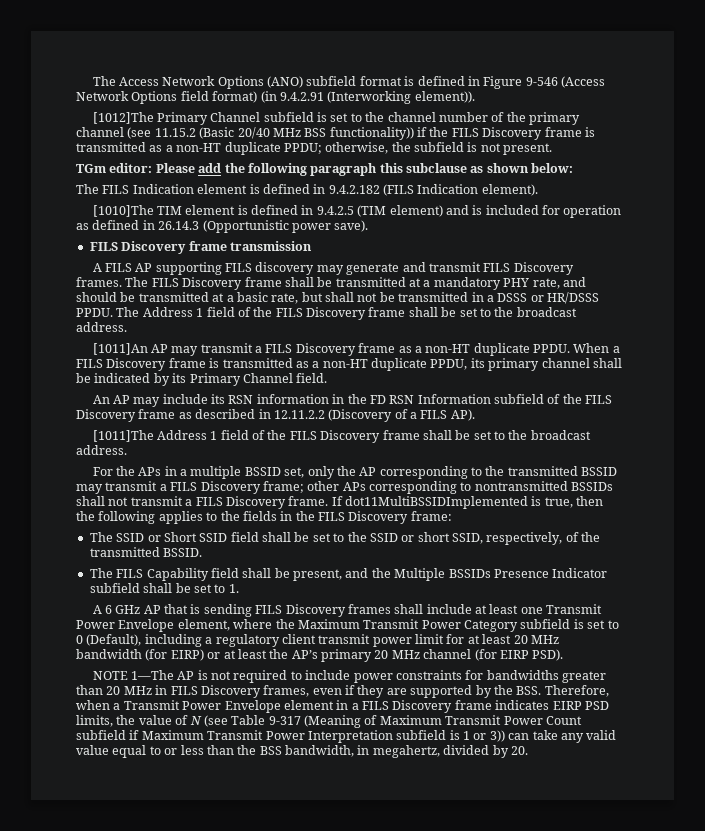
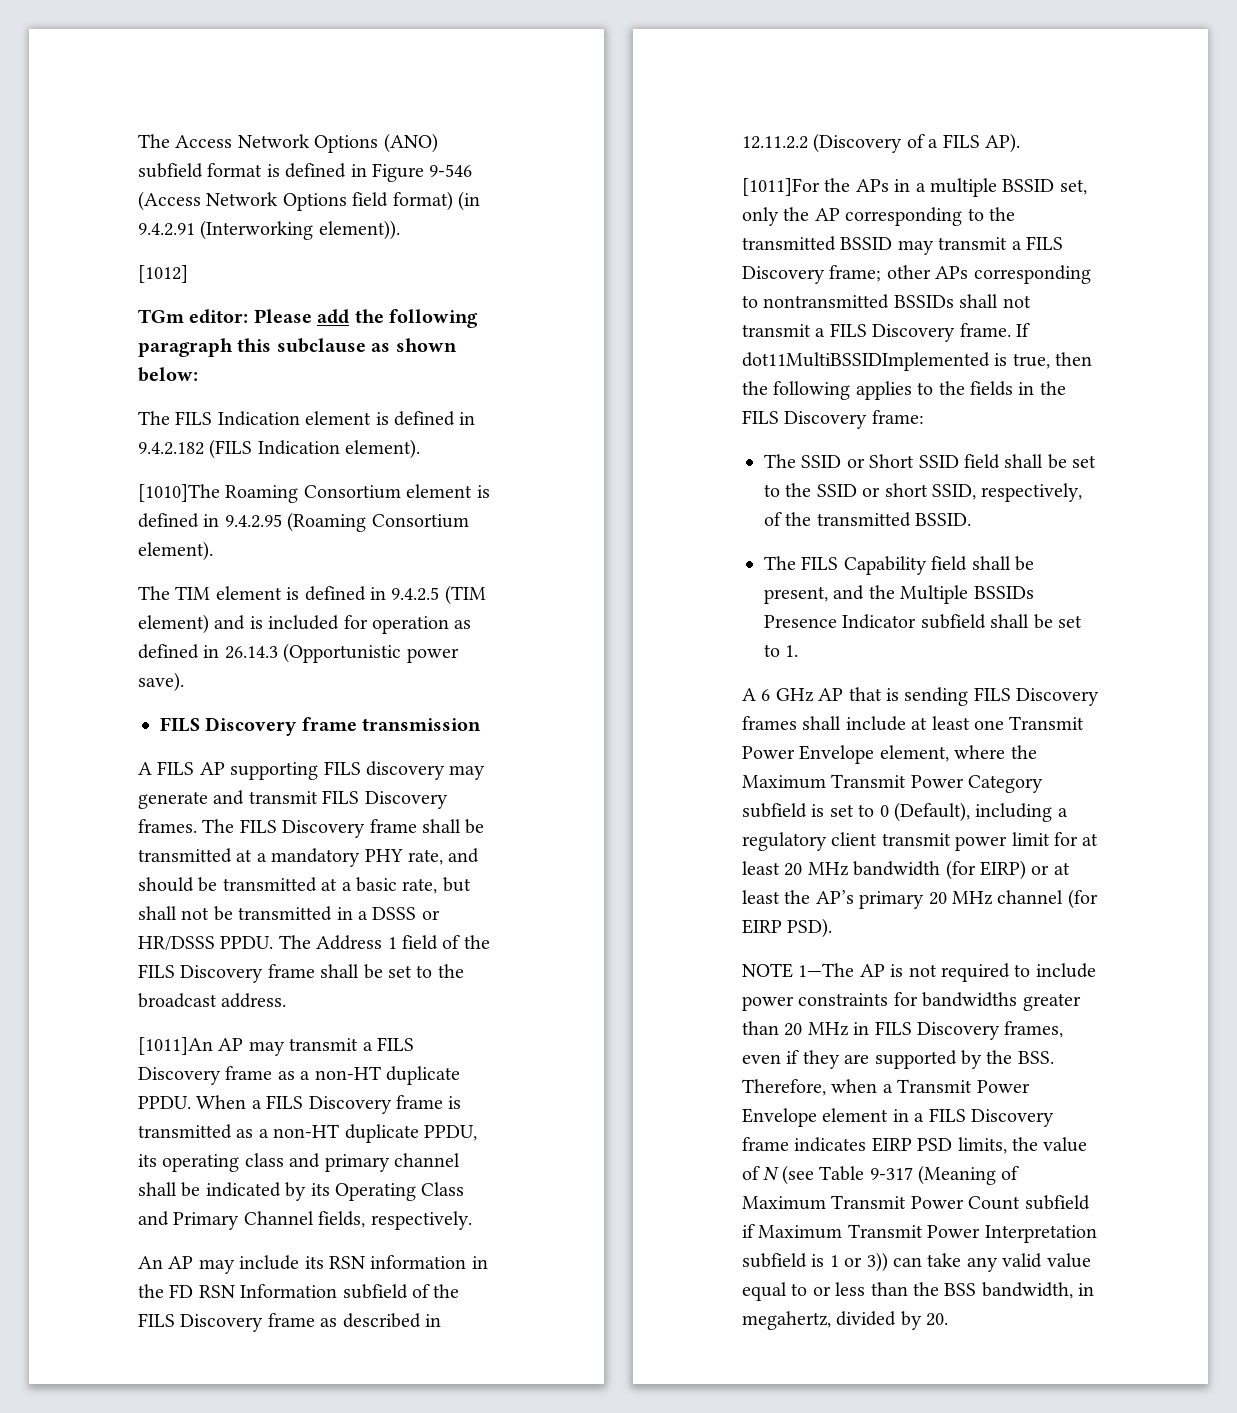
- [1012]The Primary Channel subfield is set to the channel number of the primary channel (see 11.15.2 (Basic 20/40 MHz BSS functionality)) if the FILS Discovery frame is transmitted as a non-HT duplicate PPDU; otherwise, the subfield is not present.
+ [1012]
- [1010]The TIM element is defined in 9.4.2.5 (TIM element) and is included for operation as defined in 26.14.3 (Opportunistic power save).
+ [1010]The Roaming Consortium element is defined in 9.4.2.95 (Roaming Consortium element).
+ The TIM element is defined in 9.4.2.5 (TIM element) and is included for operation as defined in 26.14.3 (Opportunistic power save).
- When a FILS Discovery frame is transmitted as a non-HT duplicate PPDU, its primary channel shall be indicated by its Primary Channel field.
+ When a FILS Discovery frame is transmitted as a non-HT duplicate PPDU, its operating class and primary channel shall be indicated by its Operating Class and Primary Channel fields, respectively.
- [1011]The Address 1 field of the FILS Discovery frame shall be set to the broadcast address.
- For the APs in a multiple BSSID set, only the AP corresponding to the transmitted BSSID may transmit a FILS Discovery frame; other APs corresponding to nontransmitted BSSIDs shall not transmit a FILS Discovery frame.
+ [1011]For the APs in a multiple BSSID set, only the AP corresponding to the transmitted BSSID may transmit a FILS Discovery frame; other APs corresponding to nontransmitted BSSIDs shall not transmit a FILS Discovery frame.

